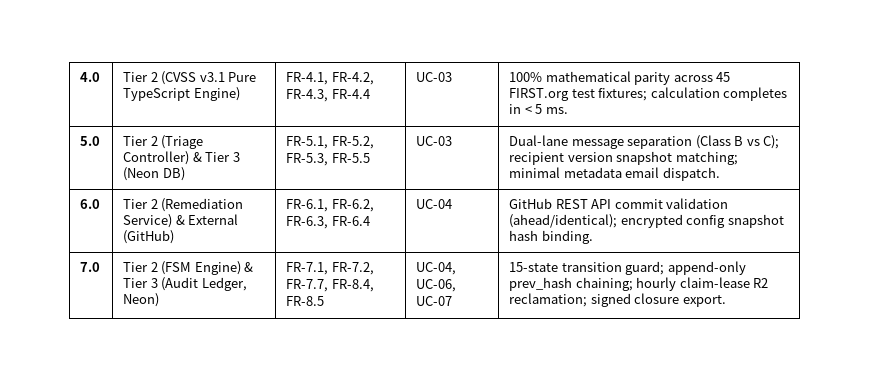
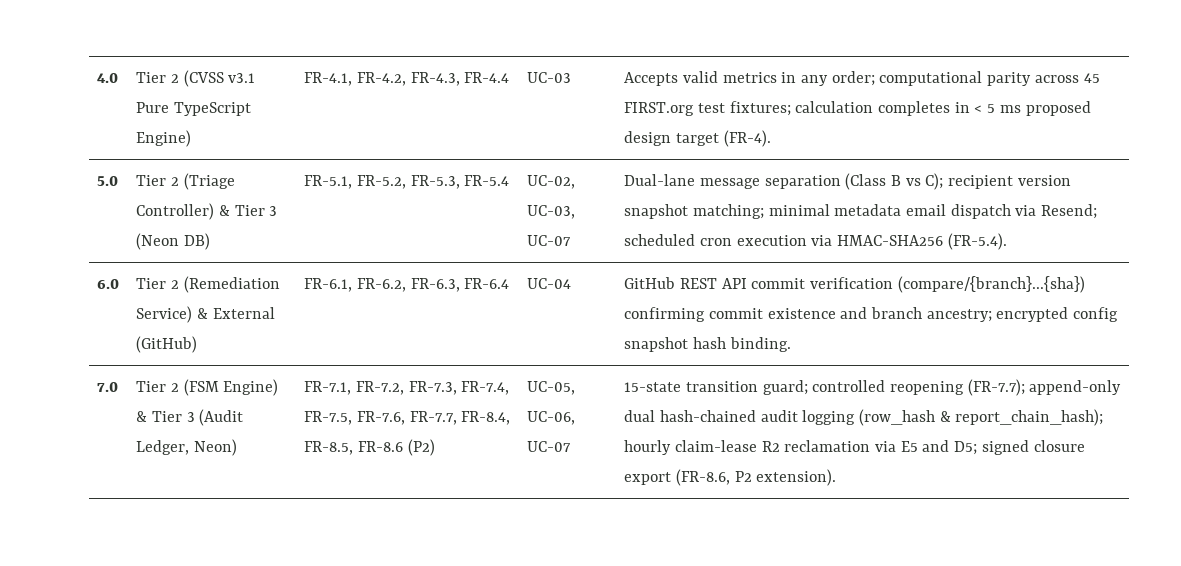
- 4.0 | Tier 2 (CVSS v3.1 Pure TypeScript Engine) | FR-4.1, FR-4.2, FR-4.3, FR-4.4 | UC-03 | 100% mathematical parity across 45 FIRST.org test fixtures; calculation completes in < 5 ms.
+ 4.0 | Tier 2 (CVSS v3.1 Pure TypeScript Engine) | FR-4.1, FR-4.2, FR-4.3, FR-4.4 | UC-03 | Accepts valid metrics in any order; computational parity across 45 FIRST.org test fixtures; calculation completes in < 5 ms proposed design target (FR-4).
- 5.0 | Tier 2 (Triage Controller) & Tier 3 (Neon DB) | FR-5.1, FR-5.2, FR-5.3, FR-5.5 | UC-03 | Dual-lane message separation (Class B vs C); recipient version snapshot matching; minimal metadata email dispatch.
+ 5.0 | Tier 2 (Triage Controller) & Tier 3 (Neon DB) | FR-5.1, FR-5.2, FR-5.3, FR-5.4 | UC-02, UC-03, UC-07 | Dual-lane message separation (Class B vs C); recipient version snapshot matching; minimal metadata email dispatch via Resend; scheduled cron execution via HMAC-SHA256 (FR-5.4).
- 6.0 | Tier 2 (Remediation Service) & External (GitHub) | FR-6.1, FR-6.2, FR-6.3, FR-6.4 | UC-04 | GitHub REST API commit validation (ahead/identical); encrypted config snapshot hash binding.
+ 6.0 | Tier 2 (Remediation Service) & External (GitHub) | FR-6.1, FR-6.2, FR-6.3, FR-6.4 | UC-04 | GitHub REST API commit verification (compare/{branch}...{sha}) confirming commit existence and branch ancestry; encrypted config snapshot hash binding.
- FR-7.1, FR-7.2, FR-7.7, FR-8.4, FR-8.5 | UC-04, UC-06, UC-07
+ FR-7.1, FR-7.2, FR-7.3, FR-7.4, FR-7.5, FR-7.6, FR-7.7, FR-8.4, FR-8.5, FR-8.6 (P2) | UC-05, UC-06, UC-07
- 15-state transition guard; append-only prev_hash chaining; hourly claim-lease R2 reclamation; signed closure export.
+ 15-state transition guard; controlled reopening (FR-7.7); append-only dual hash-chained audit logging (row_hash & report_chain_hash); hourly claim-lease R2 reclamation via E5 and D5; signed closure export (FR-8.6, P2 extension).

